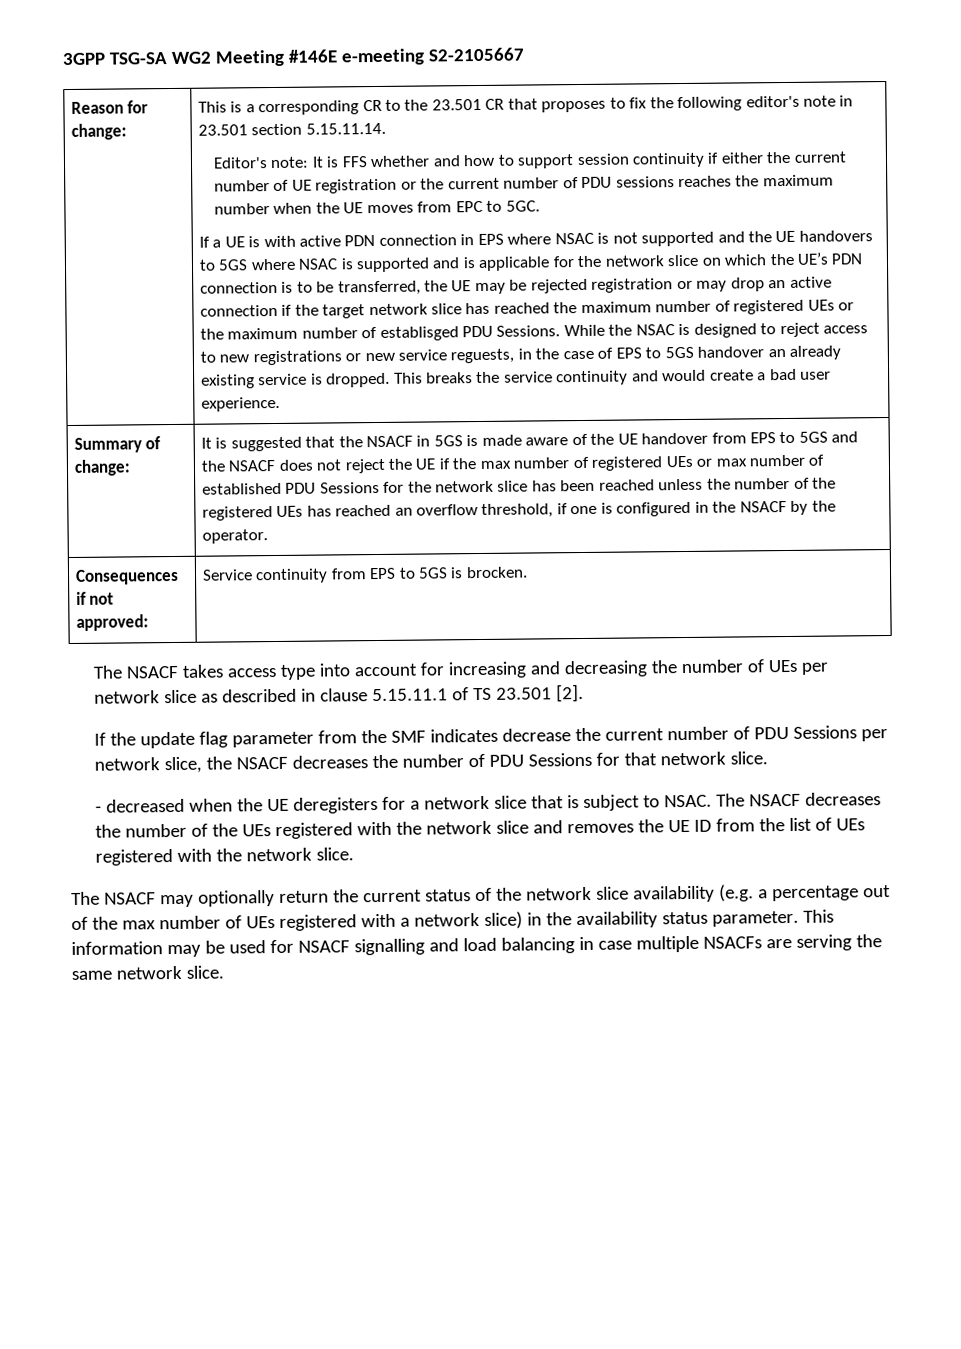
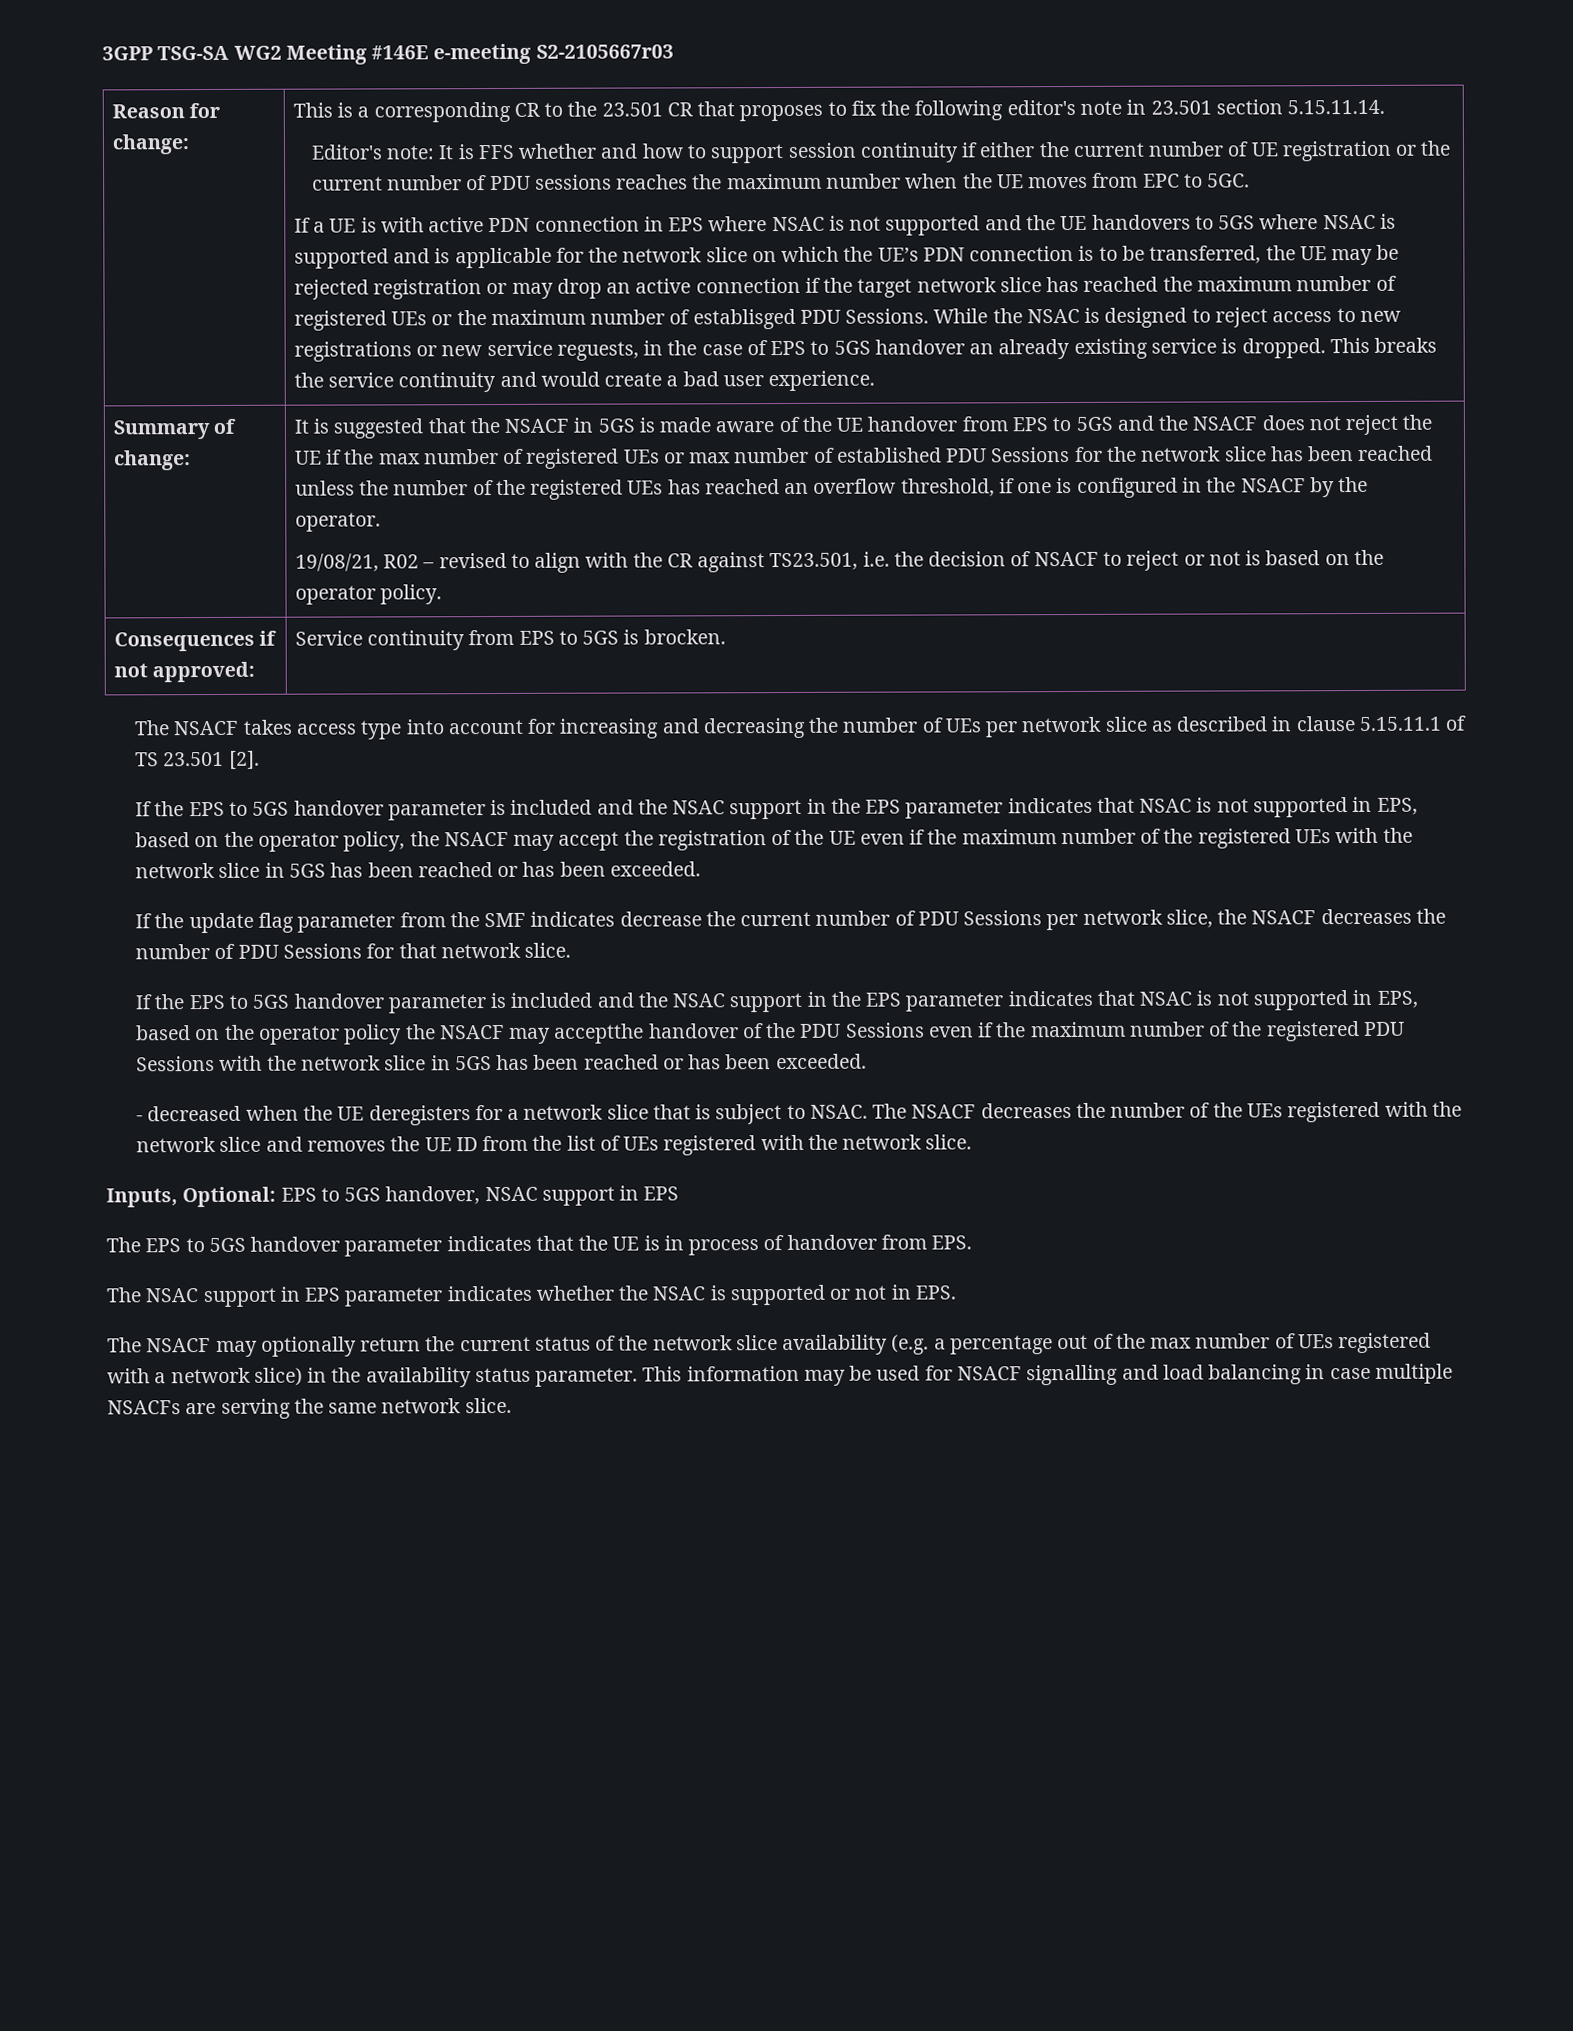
- 3GPP TSG-SA WG2 Meeting #146E e-meeting S2-2105667
+ 3GPP TSG-SA WG2 Meeting #146E e-meeting S2-2105667r03
+ 19/08/21, R02 – revised to align with the CR against TS23.501, i.e. the decision of NSACF to reject or not is based on the operator policy.
+ If the EPS to 5GS handover parameter is included and the NSAC support in the EPS parameter indicates that NSAC is not supported in EPS, based on the operator policy, the NSACF may accept the registration of the UE even if the maximum number of the registered UEs with the network slice in 5GS has been reached or has been exceeded.
+ If the EPS to 5GS handover parameter is included and the NSAC support in the EPS parameter indicates that NSAC is not supported in EPS, based on the operator policy the NSACF may acceptthe handover of the PDU Sessions even if the maximum number of the registered PDU Sessions with the network slice in 5GS has been reached or has been exceeded.
+ Inputs, Optional: EPS to 5GS handover, NSAC support in EPS
+ The EPS to 5GS handover parameter indicates that the UE is in process of handover from EPS.
+ The NSAC support in EPS parameter indicates whether the NSAC is supported or not in EPS.

